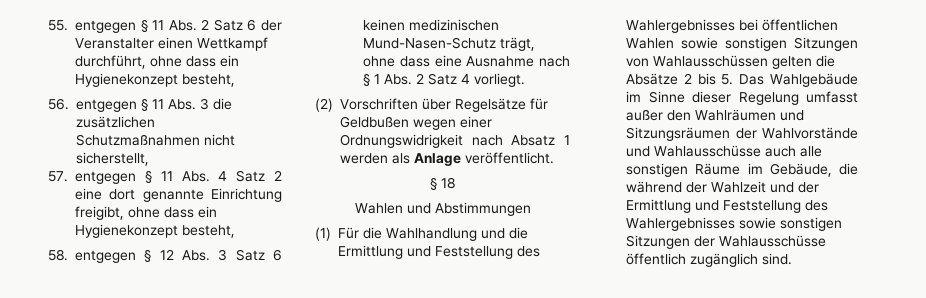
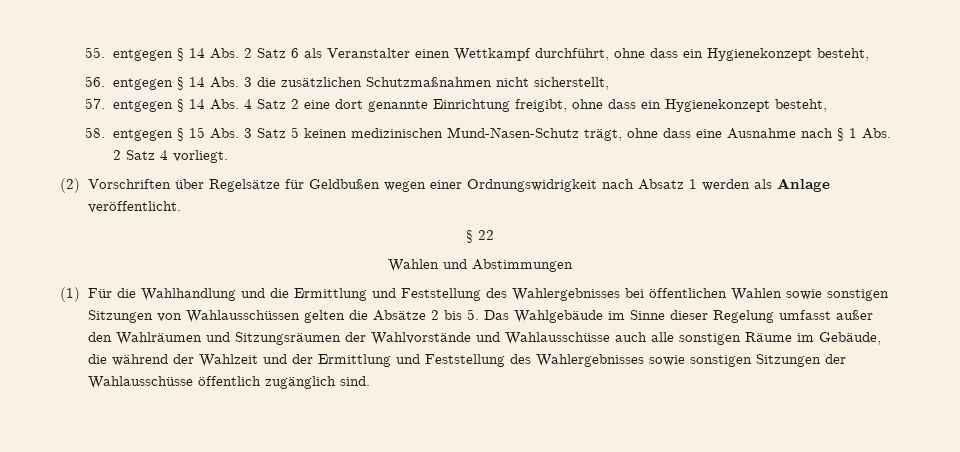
- 55. entgegen § 11 Abs. 2 Satz 6 der Veranstalter einen Wettkampf durchführt, ohne dass ein Hygienekonzept besteht,
+ 55. entgegen § 14 Abs. 2 Satz 6 als Veranstalter einen Wettkampf durchführt, ohne dass ein Hygienekonzept besteht,
- 56. entgegen § 11 Abs. 3 die zusätzlichen Schutzmaßnahmen nicht sicherstellt,
+ 56. entgegen § 14 Abs. 3 die zusätzlichen Schutzmaßnahmen nicht sicherstellt,
- 57. entgegen § 11 Abs. 4 Satz 2 eine dort genannte Einrichtung freigibt, ohne dass ein Hygienekonzept besteht,
+ 57. entgegen § 14 Abs. 4 Satz 2 eine dort genannte Einrichtung freigibt, ohne dass ein Hygienekonzept besteht,
- 58. entgegen § 12 Abs. 3 Satz 6 keinen medizinischen Mund-Nasen-Schutz trägt, ohne dass eine Ausnahme nach § 1 Abs. 2 Satz 4 vorliegt.
+ 58. entgegen § 15 Abs. 3 Satz 5 keinen medizinischen Mund-Nasen-Schutz trägt, ohne dass eine Ausnahme nach § 1 Abs. 2 Satz 4 vorliegt.
- § 18
+ § 22

